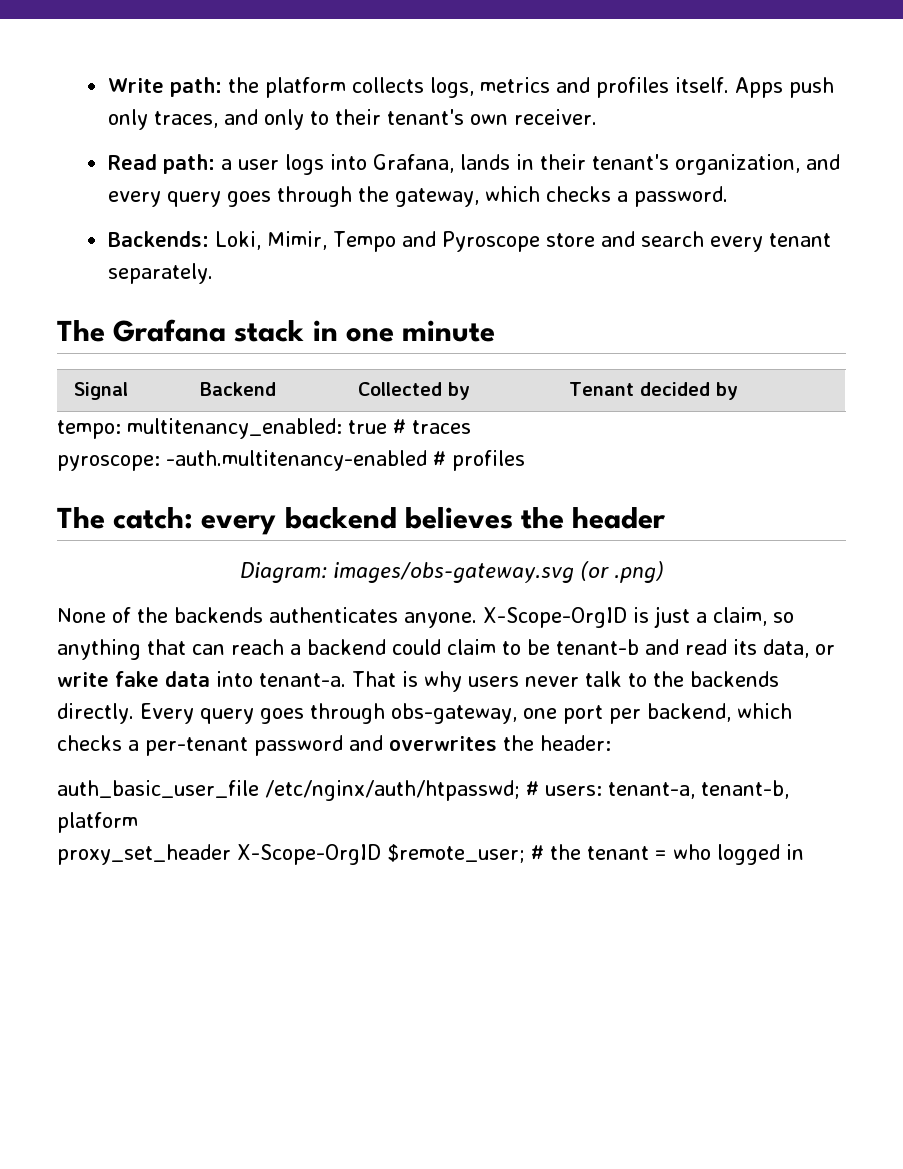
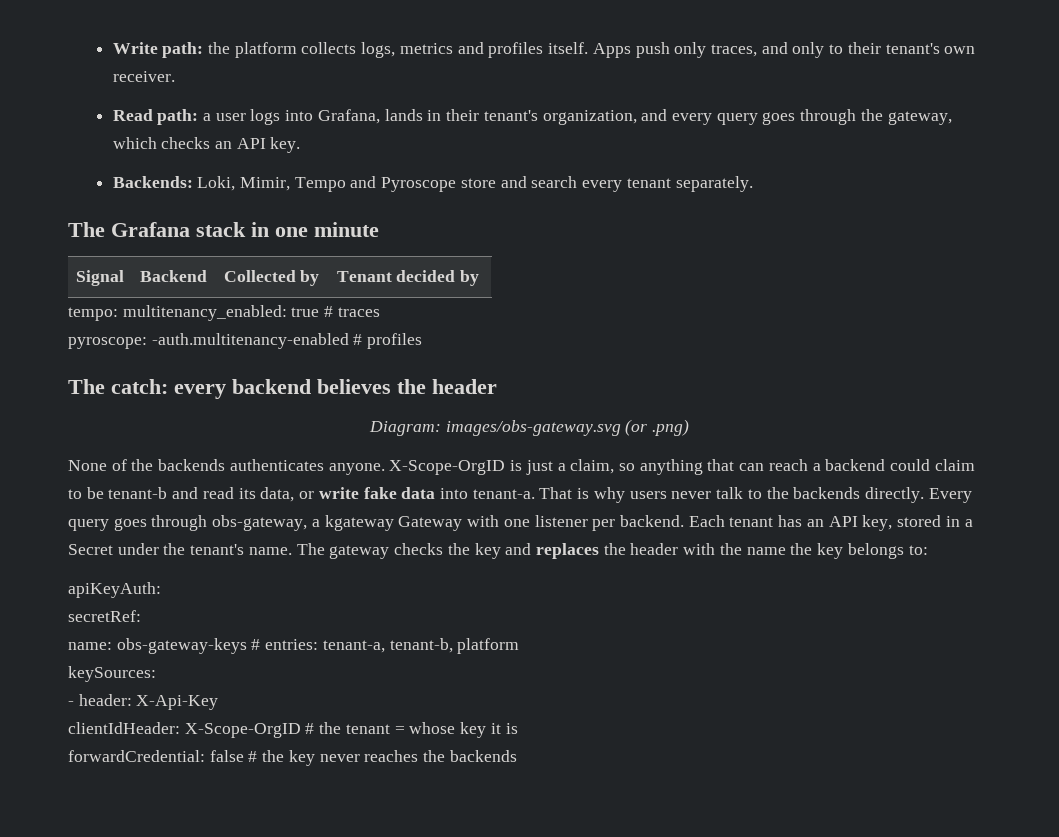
- Read path: a user logs into Grafana, lands in their tenant's organization, and every query goes through the gateway, which checks a password.
+ Read path: a user logs into Grafana, lands in their tenant's organization, and every query goes through the gateway, which checks an API key.
- Every query goes through obs-gateway, one port per backend, which checks a per-tenant password and overwrites the header:
- auth_basic_user_file /etc/nginx/auth/htpasswd; # users: tenant-a, tenant-b, platform
- proxy_set_header X-Scope-OrgID $remote_user; # the tenant = who logged in
+ Every query goes through obs-gateway, a kgateway Gateway with one listener per backend. Each tenant has an API key, stored in a Secret under the tenant's name. The gateway checks the key and replaces the header with the name the key belongs to:
+ apiKeyAuth:
+ secretRef:
+ name: obs-gateway-keys # entries: tenant-a, tenant-b, platform
+ keySources:
+ - header: X-Api-Key
+ clientIdHeader: X-Scope-OrgID # the tenant = whose key it is
+ forwardCredential: false # the key never reaches the backends

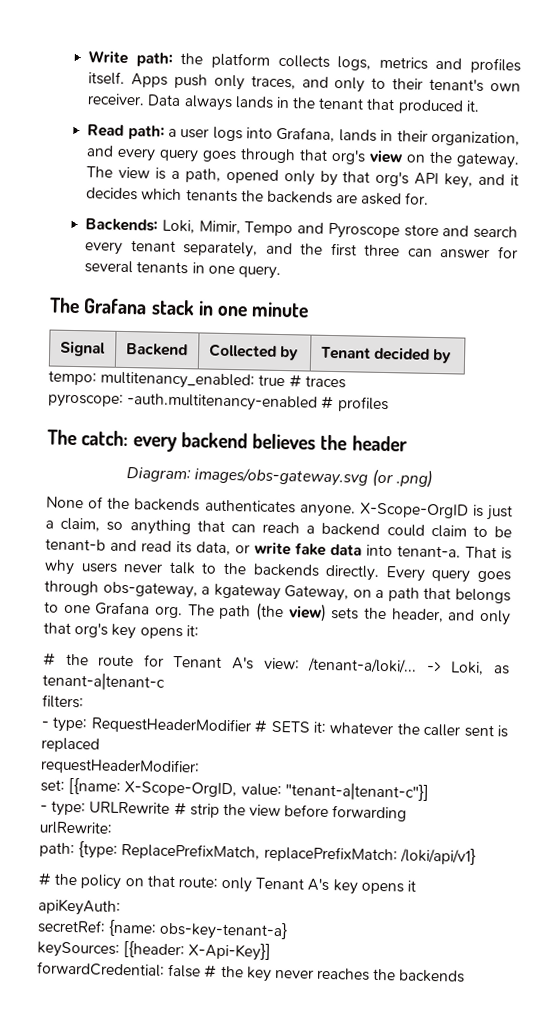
+ Data always lands in the tenant that produced it.
- Read path: a user logs into Grafana, lands in their tenant's organization, and every query goes through the gateway, which checks an API key.
+ Read path: a user logs into Grafana, lands in their organization, and every query goes through that org's view on the gateway. The view is a path, opened only by that org's API key, and it decides which tenants the backends are asked for.
- Backends: Loki, Mimir, Tempo and Pyroscope store and search every tenant separately.
+ Backends: Loki, Mimir, Tempo and Pyroscope store and search every tenant separately, and the first three can answer for several tenants in one query.
- Every query goes through obs-gateway, a kgateway Gateway with one listener per backend. Each tenant has an API key, stored in a Secret under the tenant's name. The gateway checks the key and replaces the header with the name the key belongs to:
+ Every query goes through obs-gateway, a kgateway Gateway, on a path that belongs to one Grafana org. The path (the view) sets the header, and only that org's key opens it:
+ # the route for Tenant A's view: /tenant-a/loki/... -> Loki, as tenant-a|tenant-c
+ filters:
+ - type: RequestHeaderModifier # SETS it: whatever the caller sent is replaced
+ requestHeaderModifier:
+ set: [{name: X-Scope-OrgID, value: "tenant-a|tenant-c"}]
+ - type: URLRewrite # strip the view before forwarding
+ urlRewrite:
+ path: {type: ReplacePrefixMatch, replacePrefixMatch: /loki/api/v1}
+ # the policy on that route: only Tenant A's key opens it
  apiKeyAuth:
- secretRef:
- name: obs-gateway-keys # entries: tenant-a, tenant-b, platform
- keySources:
- - header: X-Api-Key
- clientIdHeader: X-Scope-OrgID # the tenant = whose key it is
+ secretRef: {name: obs-key-tenant-a}
+ keySources: [{header: X-Api-Key}]

